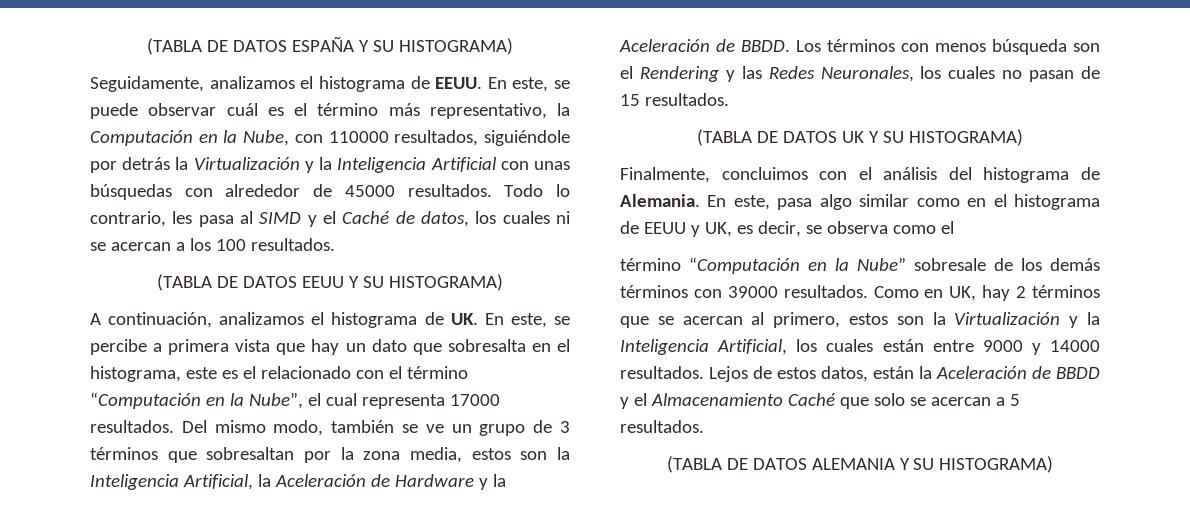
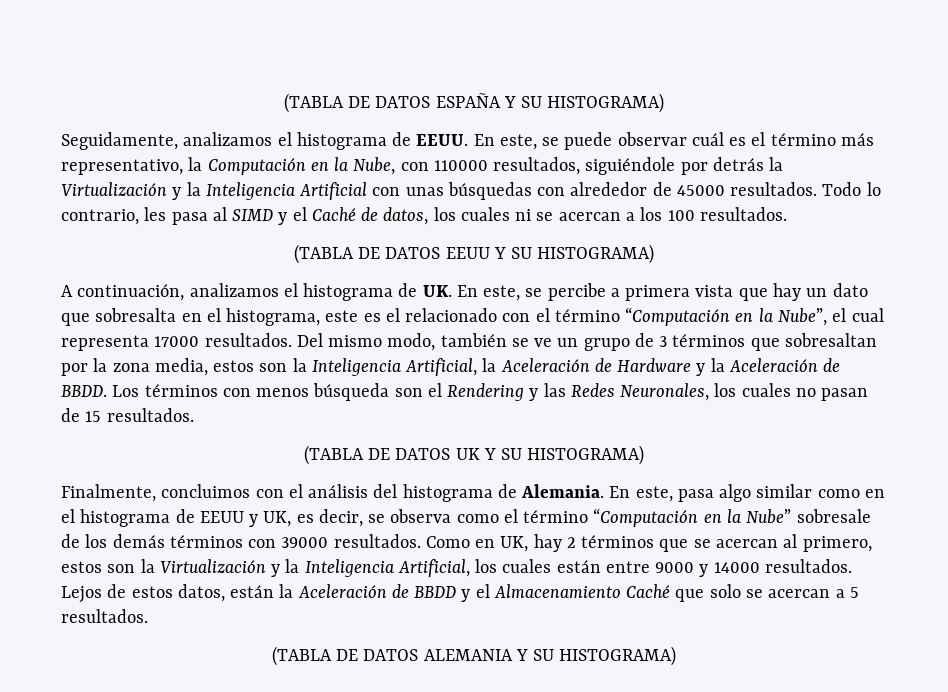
- En este, pasa algo similar como en el histograma de EEUU y UK, es decir, se observa como el
- término “Computación en la Nube” sobresale de los demás términos con 39000 resultados.
+ En este, pasa algo similar como en el histograma de EEUU y UK, es decir, se observa como el término “Computación en la Nube” sobresale de los demás términos con 39000 resultados.

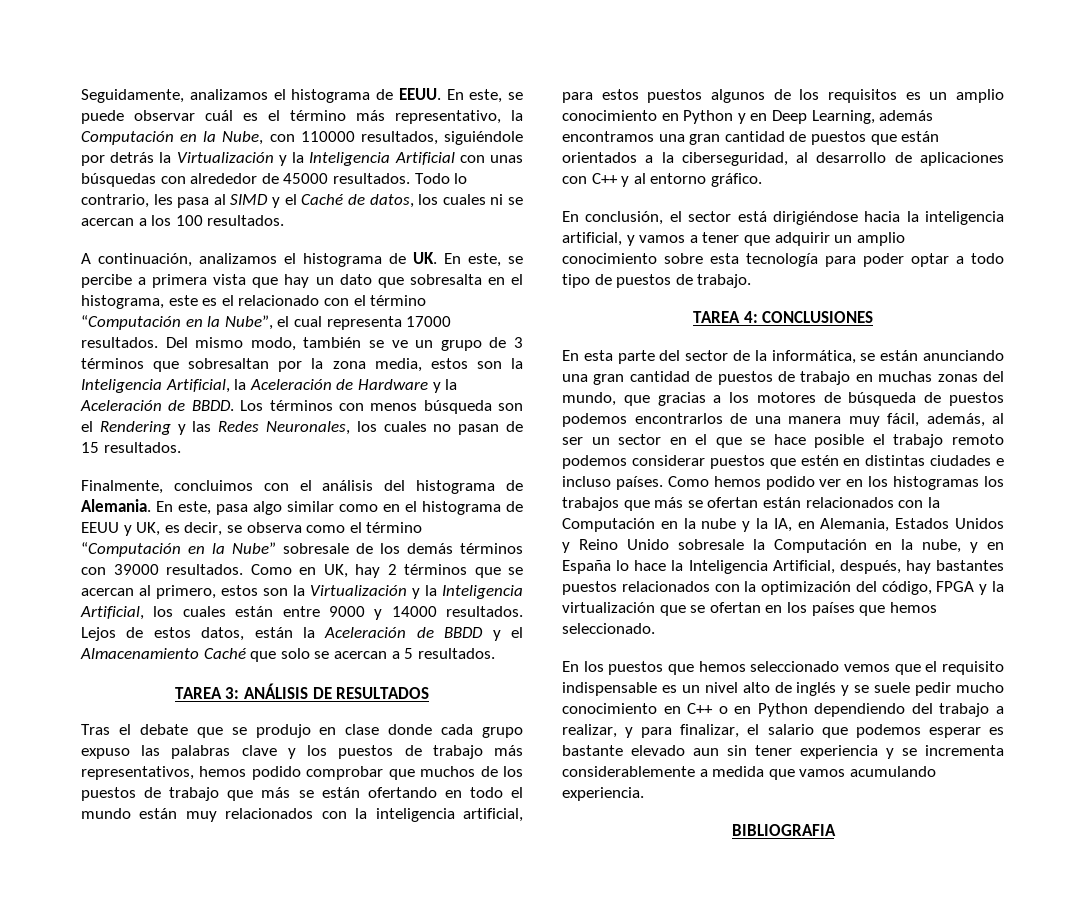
- (TABLA DE DATOS ESPAÑA Y SU HISTOGRAMA)
- (TABLA DE DATOS EEUU Y SU HISTOGRAMA)
- (TABLA DE DATOS UK Y SU HISTOGRAMA)
- (TABLA DE DATOS ALEMANIA Y SU HISTOGRAMA)
+ TAREA 3: ANÁLISIS DE RESULTADOS
+ Tras el debate que se produjo en clase donde cada grupo expuso las palabras clave y los puestos de trabajo más representativos, hemos podido comprobar que muchos de los puestos de trabajo que más se están ofertando en todo el mundo están muy relacionados con la inteligencia artificial, para estos puestos algunos de los requisitos es un amplio conocimiento en Python y en Deep Learning, además encontramos una gran cantidad de puestos que están orientados a la ciberseguridad, al desarrollo de aplicaciones con C++ y al entorno gráfico.
+ En conclusión, el sector está dirigiéndose hacia la inteligencia artificial, y vamos a tener que adquirir un amplio conocimiento sobre esta tecnología para poder optar a todo tipo de puestos de trabajo.
+ TAREA 4: CONCLUSIONES
+ En esta parte del sector de la informática, se están anunciando una gran cantidad de puestos de trabajo en muchas zonas del mundo, que gracias a los motores de búsqueda de puestos podemos encontrarlos de una manera muy fácil, además, al ser un sector en el que se hace posible el trabajo remoto podemos considerar puestos que estén en distintas ciudades e incluso países. Como hemos podido ver en los histogramas los trabajos que más se ofertan están relacionados con la Computación en la nube y la IA, en Alemania, Estados Unidos y Reino Unido sobresale la Computación en la nube, y en España lo hace la Inteligencia Artificial, después, hay bastantes puestos relacionados con la optimización del código, FPGA y la virtualización que se ofertan en los países que hemos seleccionado.
+ En los puestos que hemos seleccionado vemos que el requisito indispensable es un nivel alto de inglés y se suele pedir mucho conocimiento en C++ o en Python dependiendo del trabajo a realizar, y para finalizar, el salario que podemos esperar es bastante elevado aun sin tener experiencia y se incrementa considerablemente a medida que vamos acumulando experiencia.
+ BIBLIOGRAFIA

